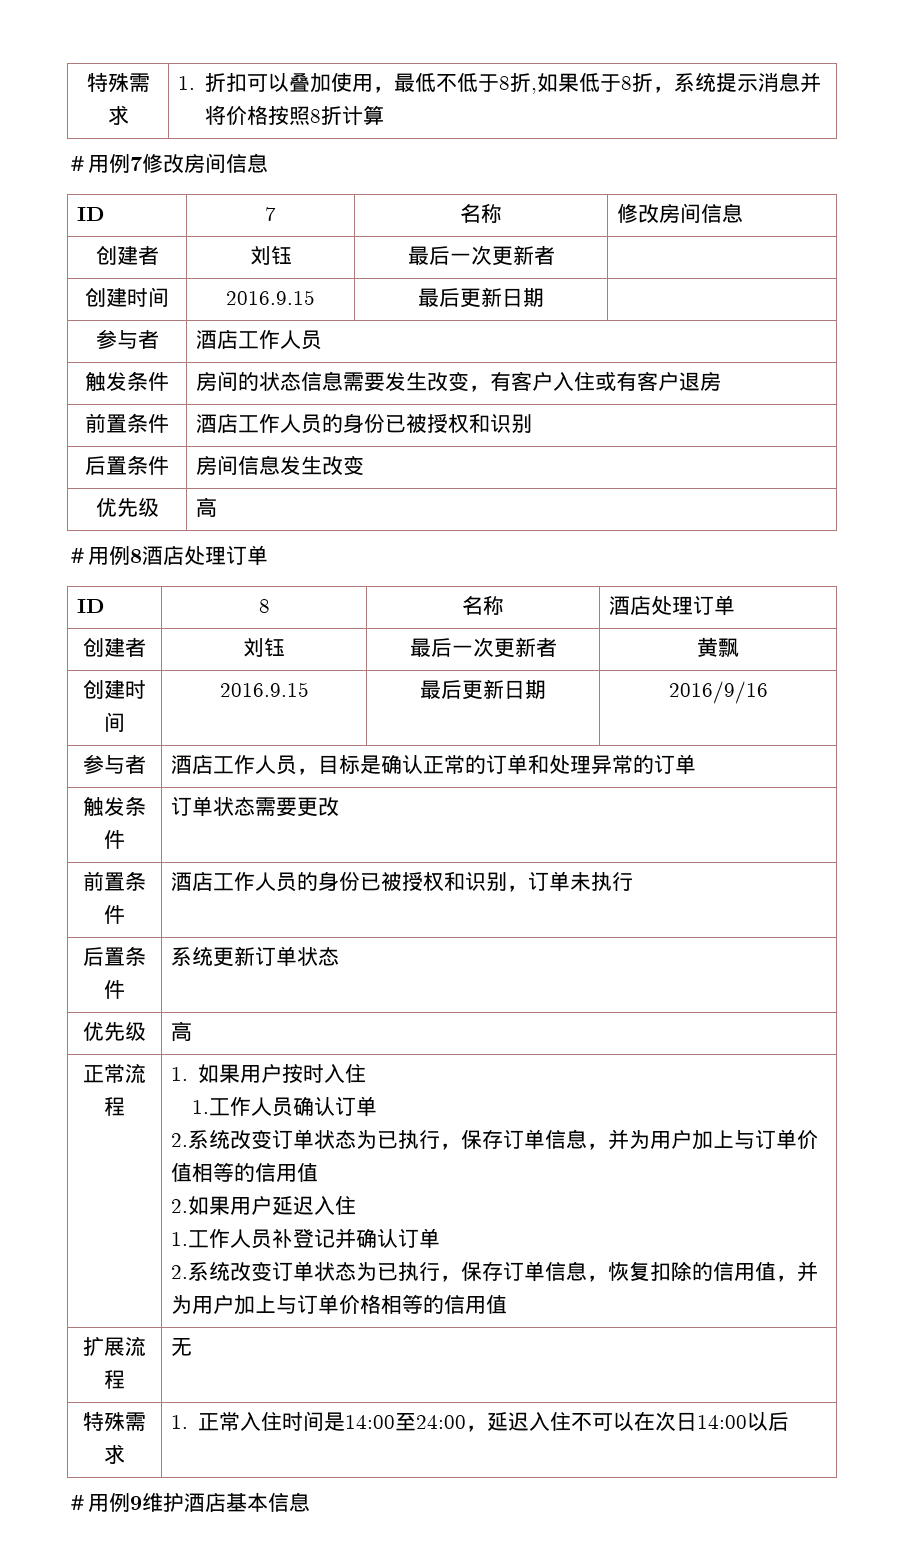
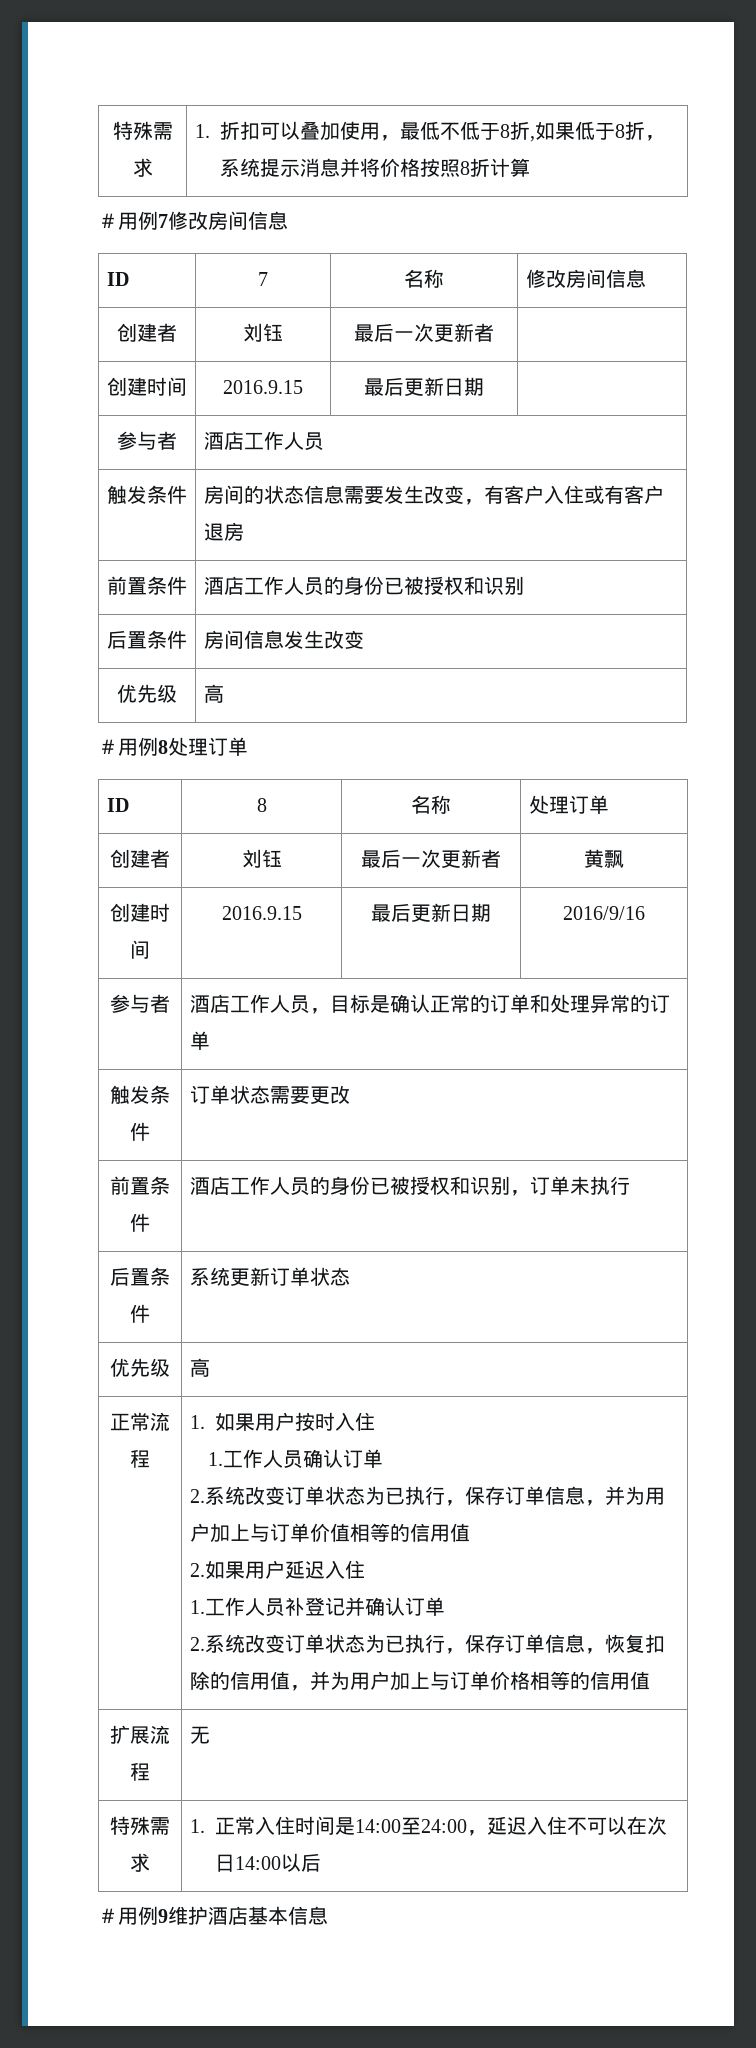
- ＃用例8酒店处理订单
+ ＃用例8处理订单
- ID | 8 | 名称 | 酒店处理订单
+ ID | 8 | 名称 | 处理订单

